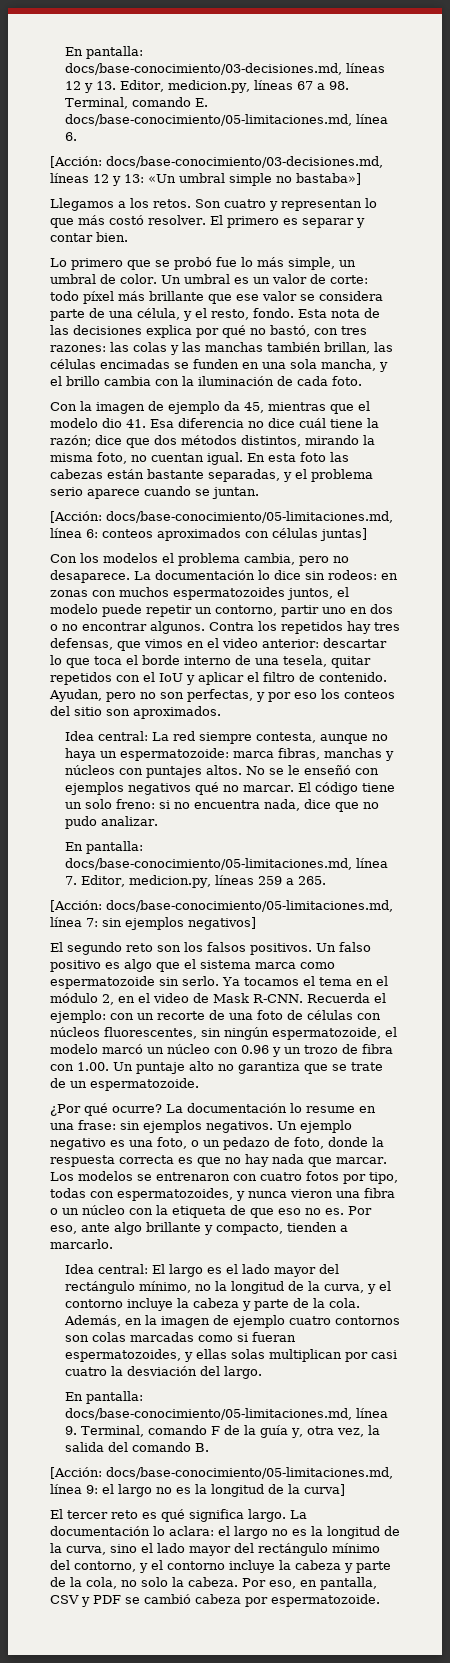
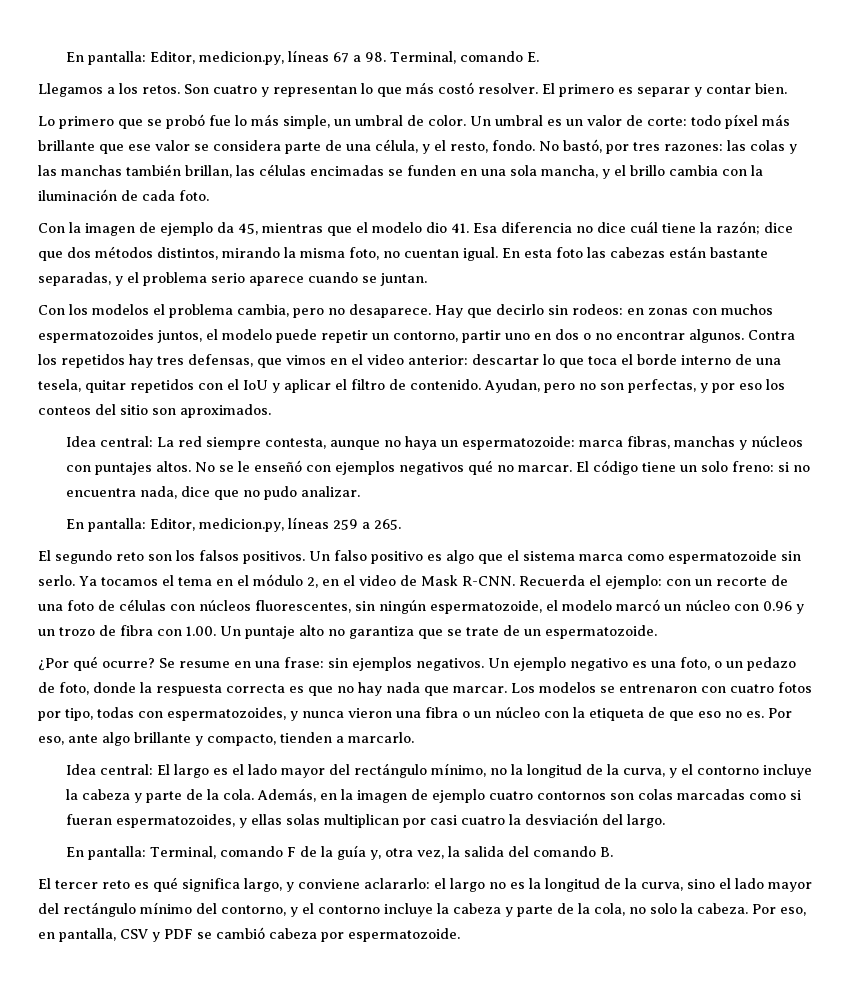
- En pantalla: docs/base-conocimiento/03-decisiones.md, líneas 12 y 13. Editor, medicion.py, líneas 67 a 98. Terminal, comando E. docs/base-conocimiento/05-limitaciones.md, línea 6.
- [Acción: docs/base-conocimiento/03-decisiones.md, líneas 12 y 13: «Un umbral simple no bastaba»]
+ En pantalla: Editor, medicion.py, líneas 67 a 98. Terminal, comando E.
- Esta nota de las decisiones explica por qué no bastó, con tres razones: las colas y las manchas también brillan, las células encimadas se funden en una sola mancha, y el brillo cambia con la iluminación de cada foto.
+ No bastó, por tres razones: las colas y las manchas también brillan, las células encimadas se funden en una sola mancha, y el brillo cambia con la iluminación de cada foto.
- [Acción: docs/base-conocimiento/05-limitaciones.md, línea 6: conteos aproximados con células juntas]
- La documentación lo dice sin rodeos: en zonas con muchos espermatozoides juntos, el modelo puede repetir un contorno, partir uno en dos o no encontrar algunos.
+ Hay que decirlo sin rodeos: en zonas con muchos espermatozoides juntos, el modelo puede repetir un contorno, partir uno en dos o no encontrar algunos.
- En pantalla: docs/base-conocimiento/05-limitaciones.md, línea 7. Editor, medicion.py, líneas 259 a 265.
+ En pantalla: Editor, medicion.py, líneas 259 a 265.
- [Acción: docs/base-conocimiento/05-limitaciones.md, línea 7: sin ejemplos negativos]
- La documentación lo resume en una frase: sin ejemplos negativos.
+ Se resume en una frase: sin ejemplos negativos.
- En pantalla: docs/base-conocimiento/05-limitaciones.md, línea 9. Terminal, comando F de la guía y, otra vez, la salida del comando B.
+ En pantalla: Terminal, comando F de la guía y, otra vez, la salida del comando B.
- [Acción: docs/base-conocimiento/05-limitaciones.md, línea 9: el largo no es la longitud de la curva]
- El tercer reto es qué significa largo. La documentación lo aclara: el largo no es la longitud de la curva, sino el lado mayor del rectángulo mínimo del contorno, y el contorno incluye la cabeza y parte de la cola, no solo la cabeza.
+ El tercer reto es qué significa largo, y conviene aclararlo: el largo no es la longitud de la curva, sino el lado mayor del rectángulo mínimo del contorno, y el contorno incluye la cabeza y parte de la cola, no solo la cabeza.

